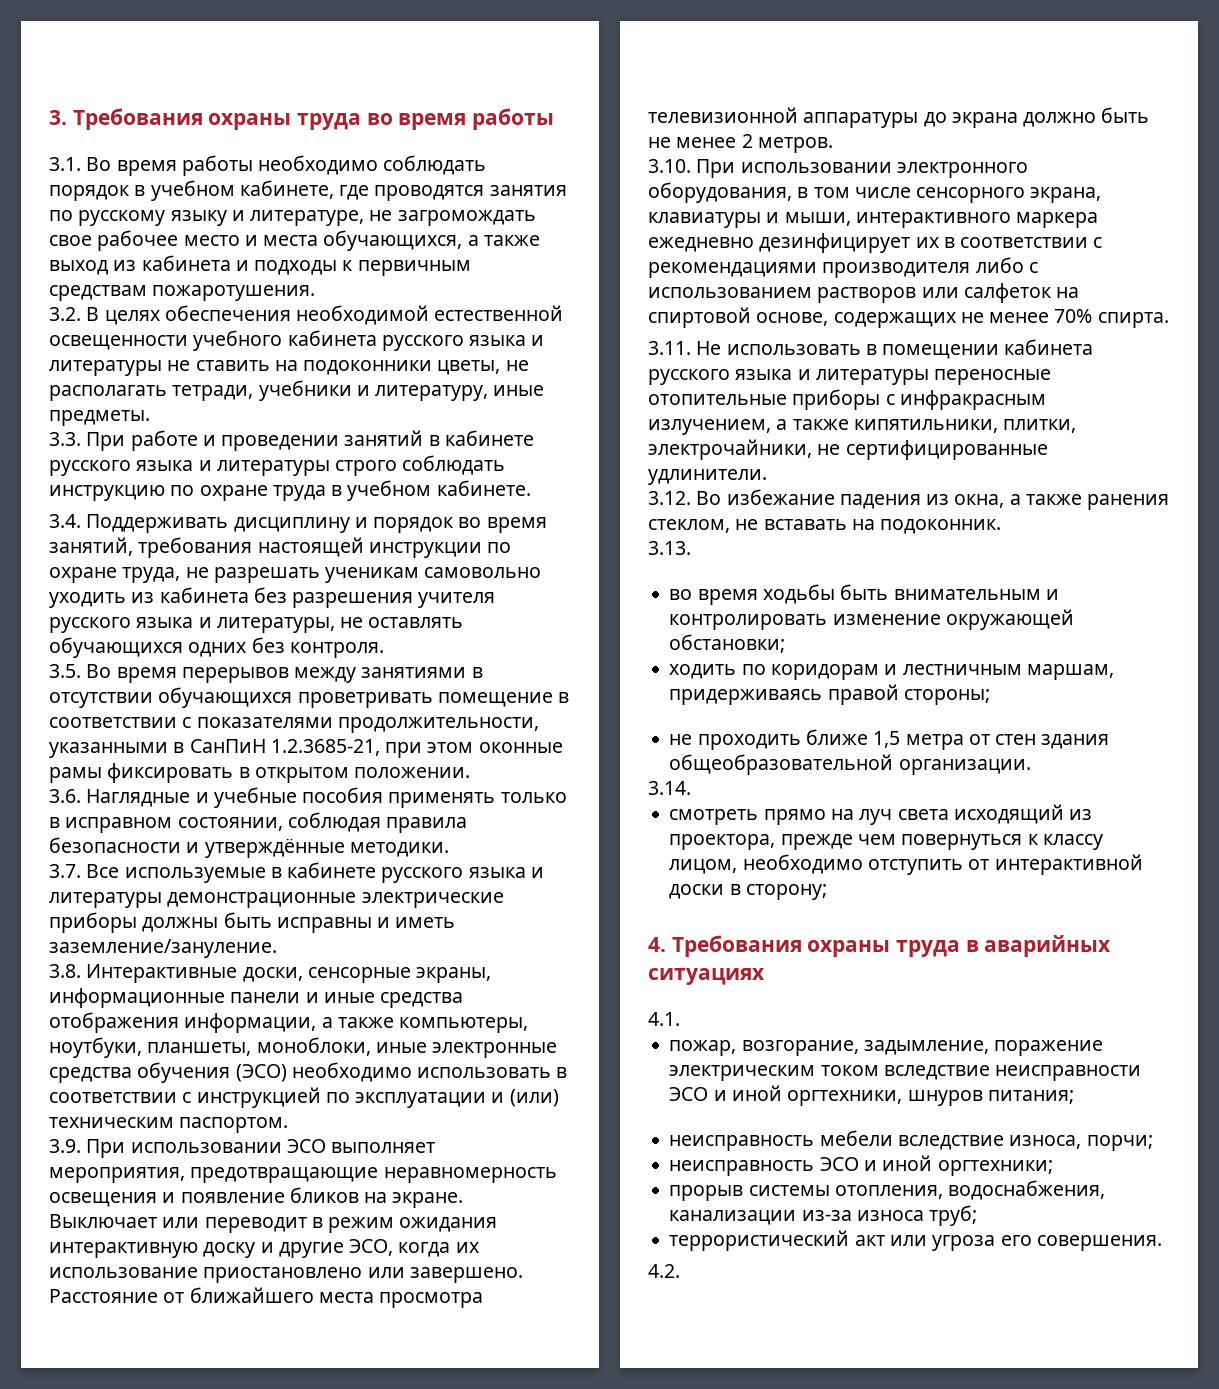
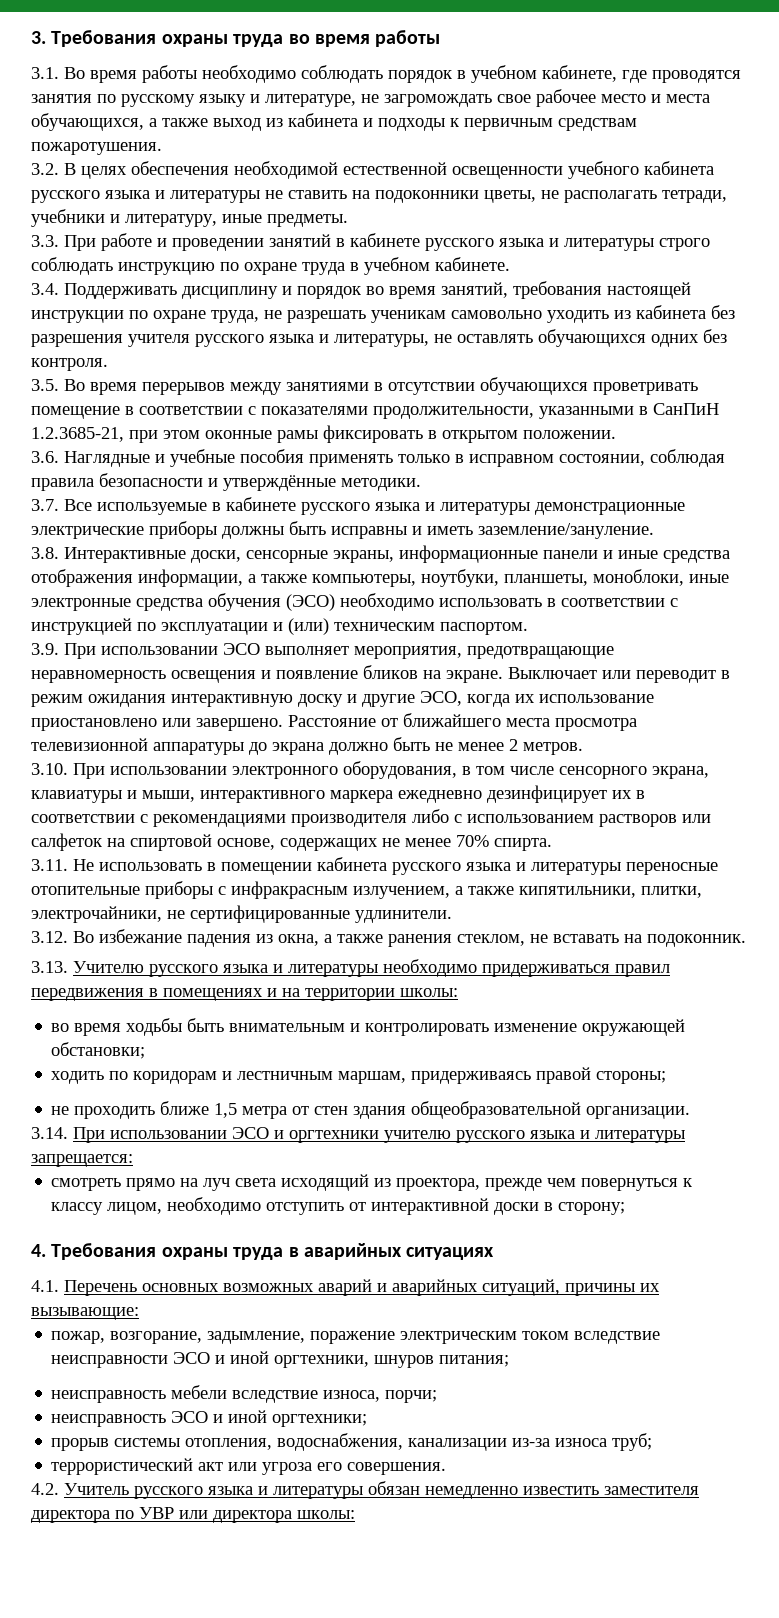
- 3.13.
+ 3.13. Учителю русского языка и литературы необходимо придерживаться правил передвижения в помещениях и на территории школы:
- 3.14.
+ 3.14. При использовании ЭСО и оргтехники учителю русского языка и литературы запрещается:
- 4.1.
+ 4.1. Перечень основных возможных аварий и аварийных ситуаций, причины их вызывающие:
- 4.2.
+ 4.2. Учитель русского языка и литературы обязан немедленно известить заместителя директора по УВР или директора школы:

